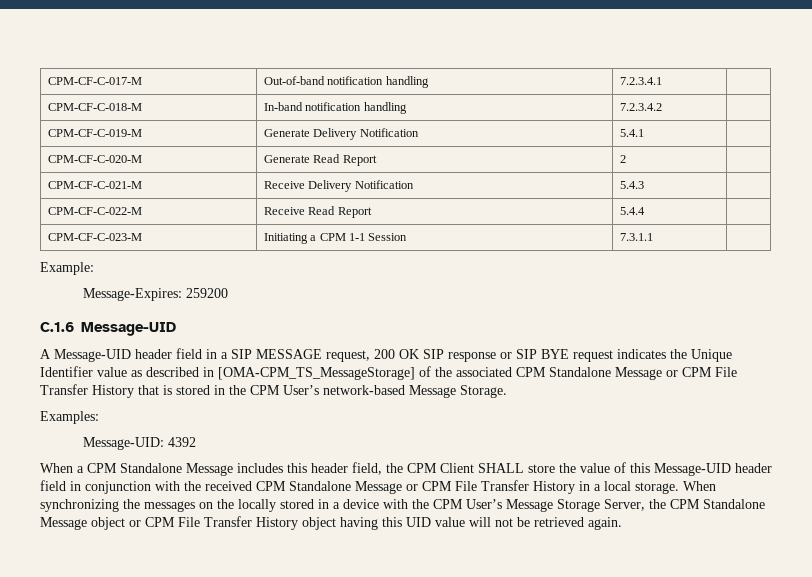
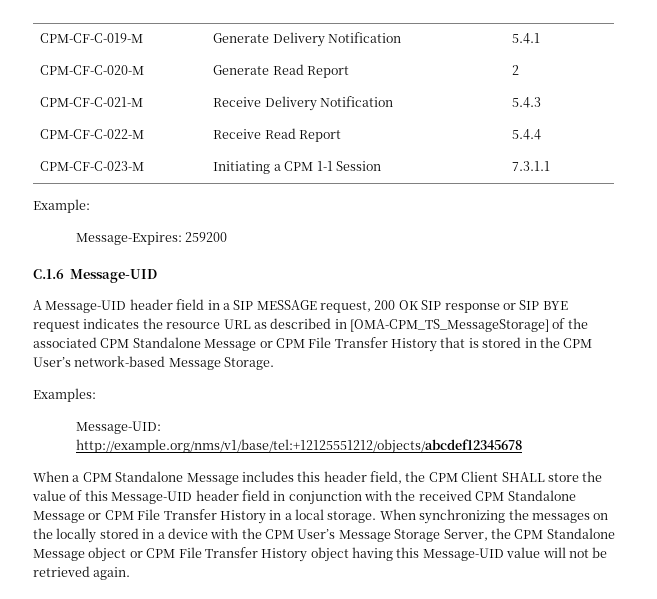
- CPM-CF-C-017-M | Out-of-band notification handling | 7.2.3.4.1 |
- CPM-CF-C-018-M | In-band notification handling | 7.2.3.4.2 |
- A Message-UID header field in a SIP MESSAGE request, 200 OK SIP response or SIP BYE request indicates the Unique Identifier value as described in [OMA-CPM_TS_MessageStorage] of the associated CPM Standalone Message or CPM File Transfer History that is stored in the CPM User’s network-based Message Storage.
+ A Message-UID header field in a SIP MESSAGE request, 200 OK SIP response or SIP BYE request indicates the resource URL as described in [OMA-CPM_TS_MessageStorage] of the associated CPM Standalone Message or CPM File Transfer History that is stored in the CPM User’s network-based Message Storage.
- Message-UID: 4392
+ Message-UID:
+ http://example.org/nms/v1/base/tel:+12125551212/objects/abcdef12345678
- When synchronizing the messages on the locally stored in a device with the CPM User’s Message Storage Server, the CPM Standalone Message object or CPM File Transfer History object having this UID value will not be retrieved again.
+ When synchronizing the messages on the locally stored in a device with the CPM User’s Message Storage Server, the CPM Standalone Message object or CPM File Transfer History object having this Message-UID value will not be retrieved again.

